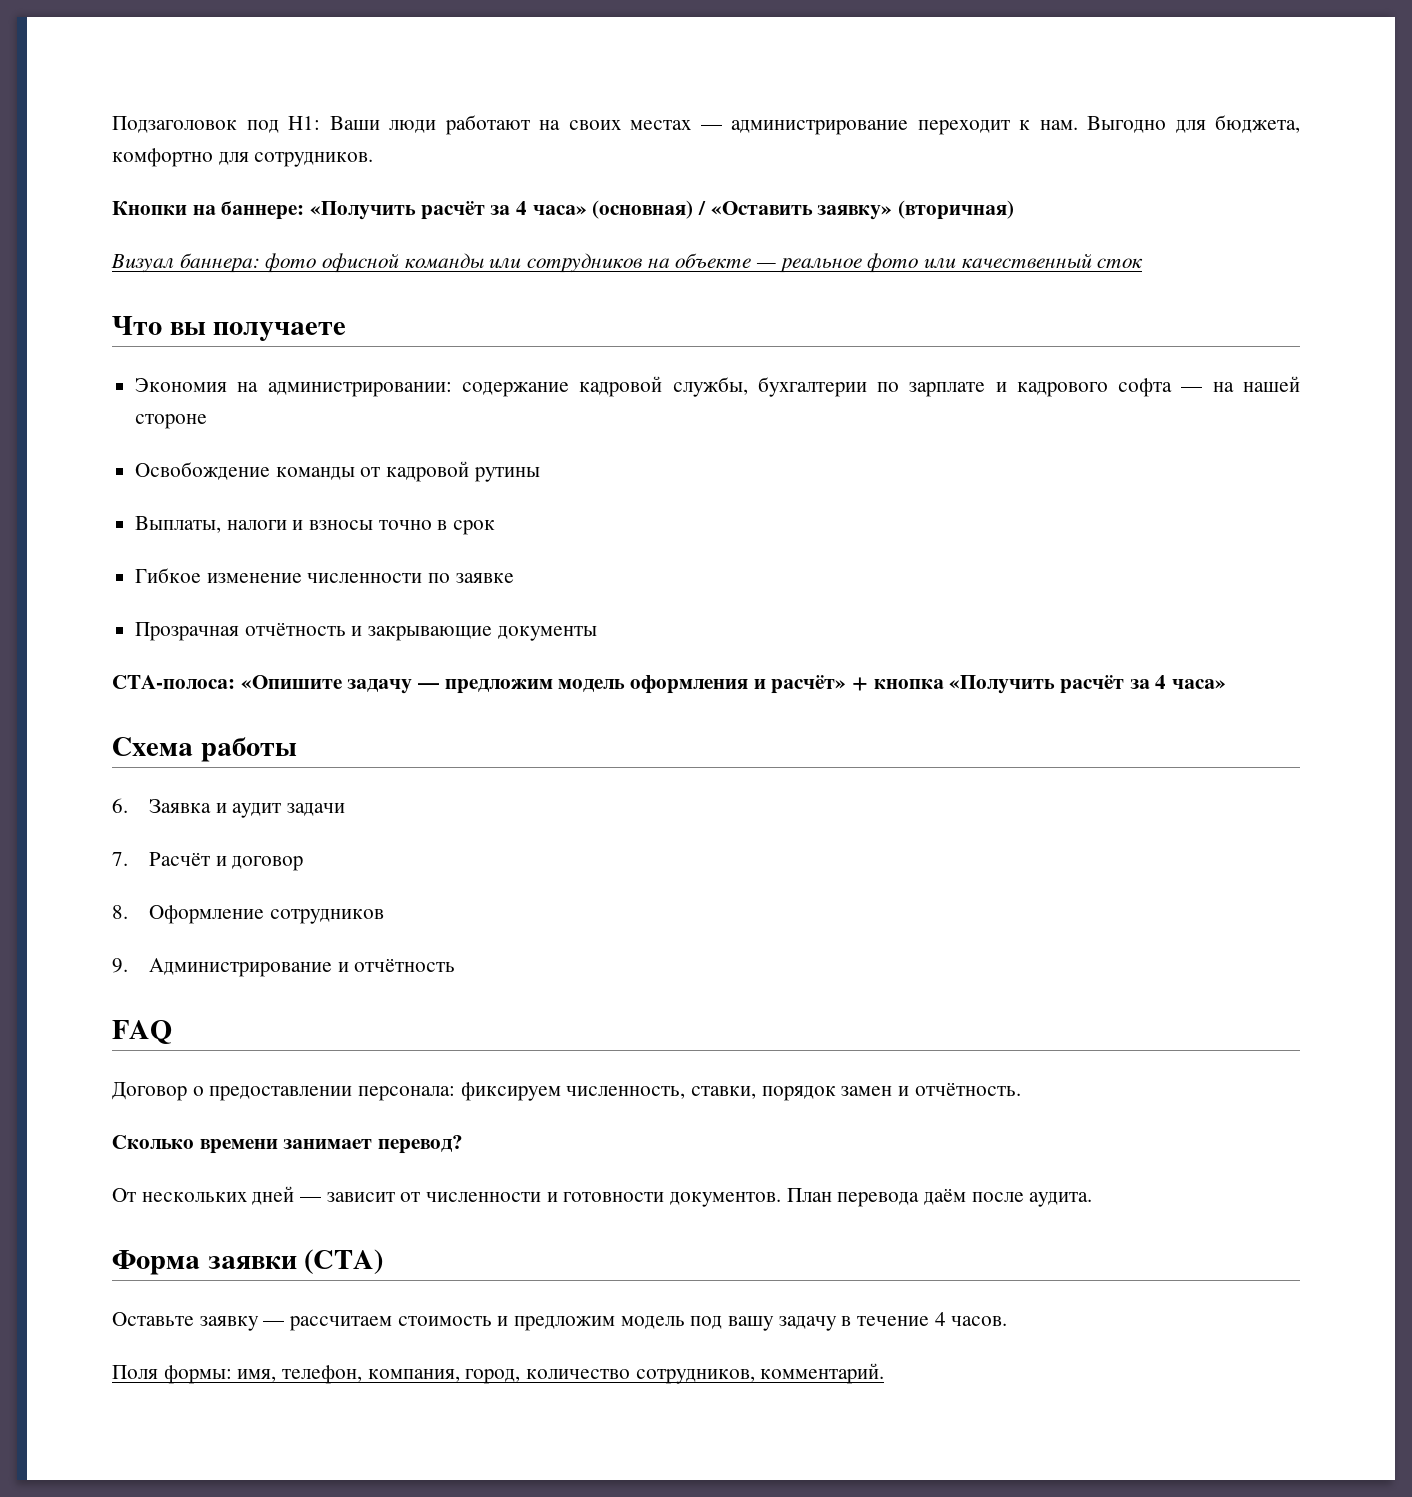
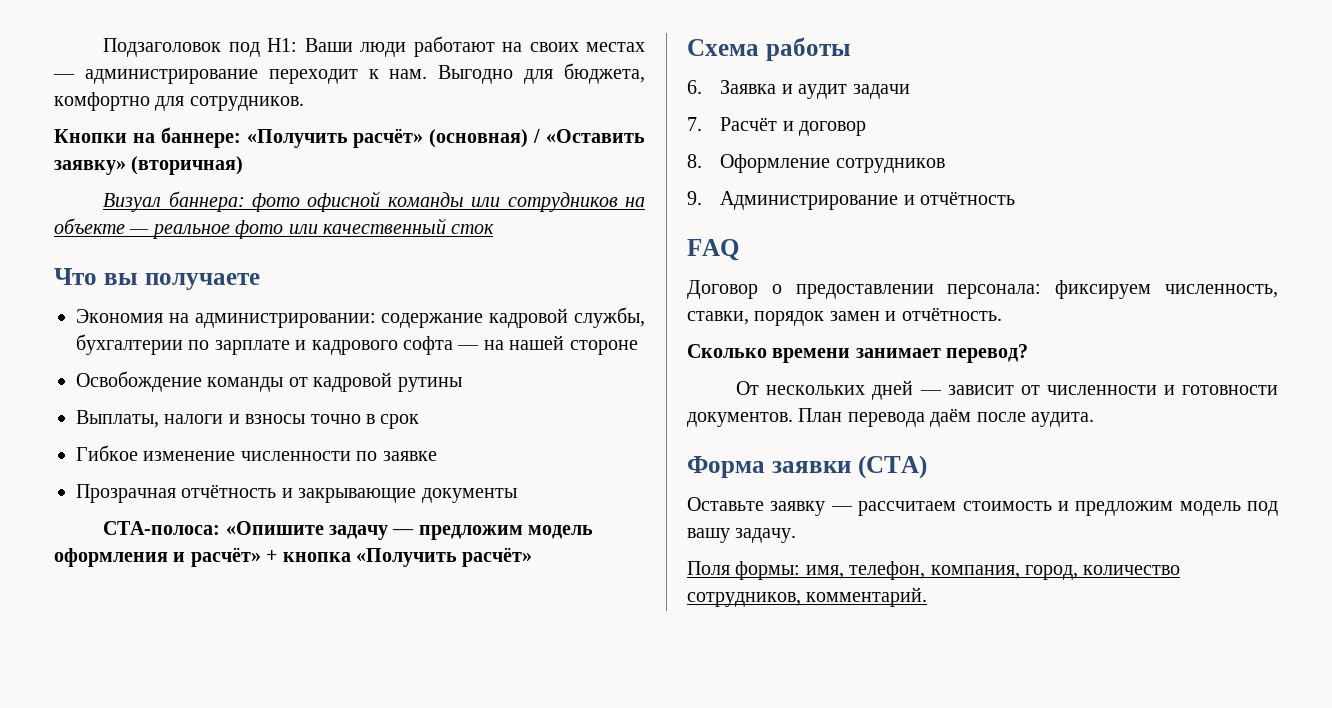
- Кнопки на баннере: «Получить расчёт за 4 часа» (основная) / «Оставить заявку» (вторичная)
+ Кнопки на баннере: «Получить расчёт» (основная) / «Оставить заявку» (вторичная)
- CTA-полоса: «Опишите задачу — предложим модель оформления и расчёт» + кнопка «Получить расчёт за 4 часа»
+ CTA-полоса: «Опишите задачу — предложим модель оформления и расчёт» + кнопка «Получить расчёт»
- Оставьте заявку — рассчитаем стоимость и предложим модель под вашу задачу в течение 4 часов.
+ Оставьте заявку — рассчитаем стоимость и предложим модель под вашу задачу.

